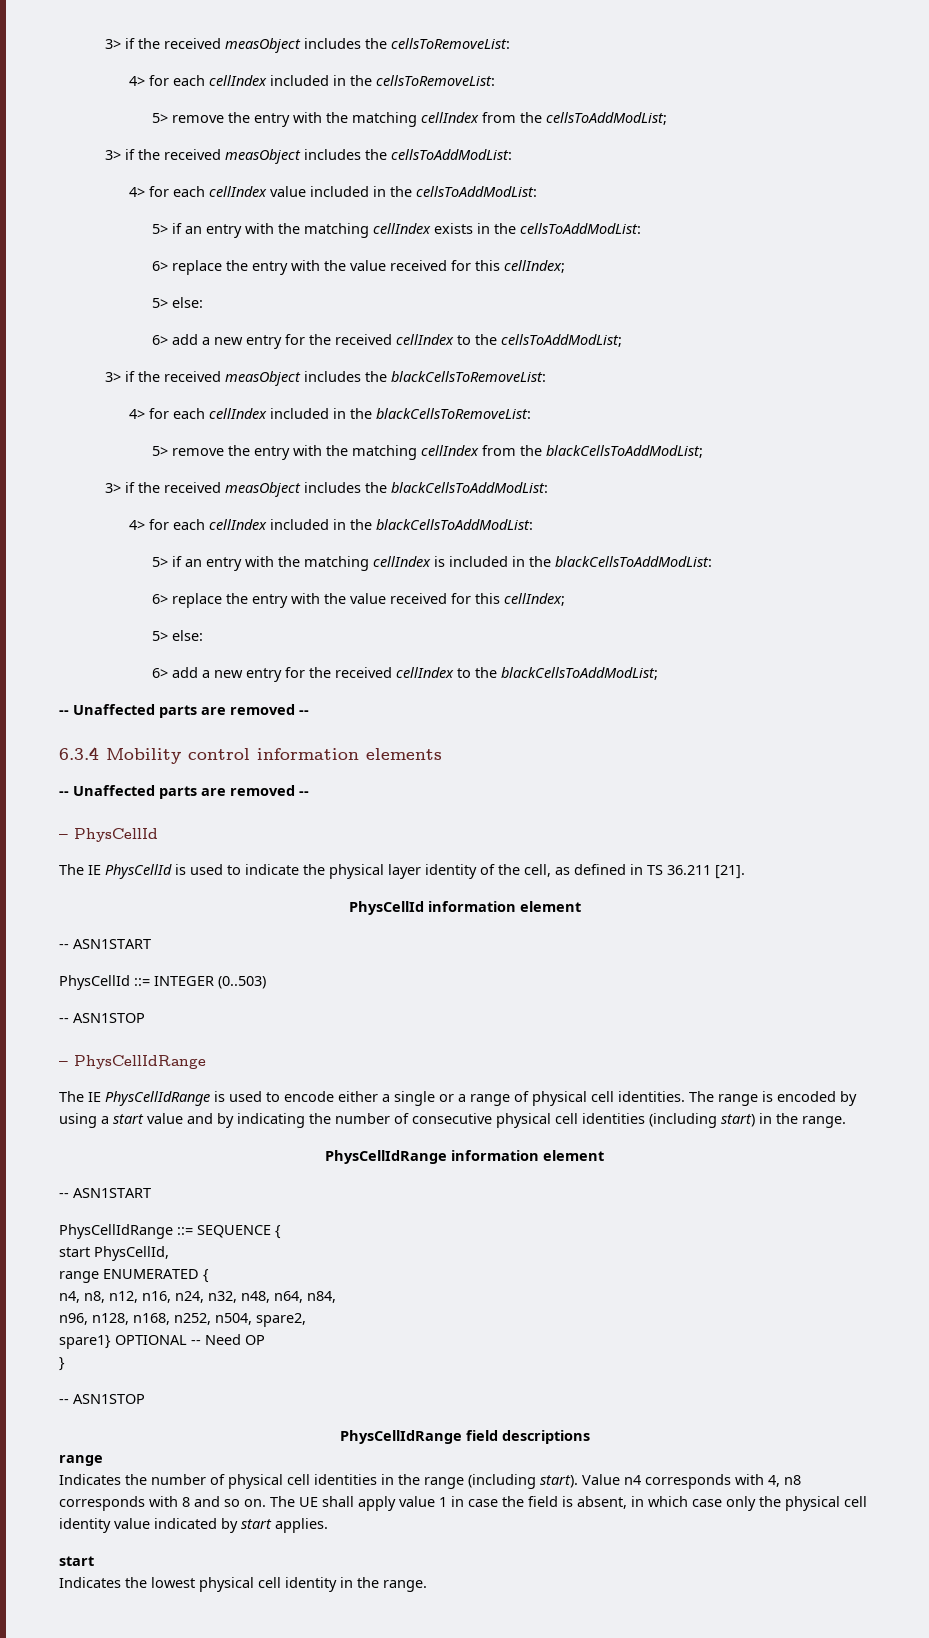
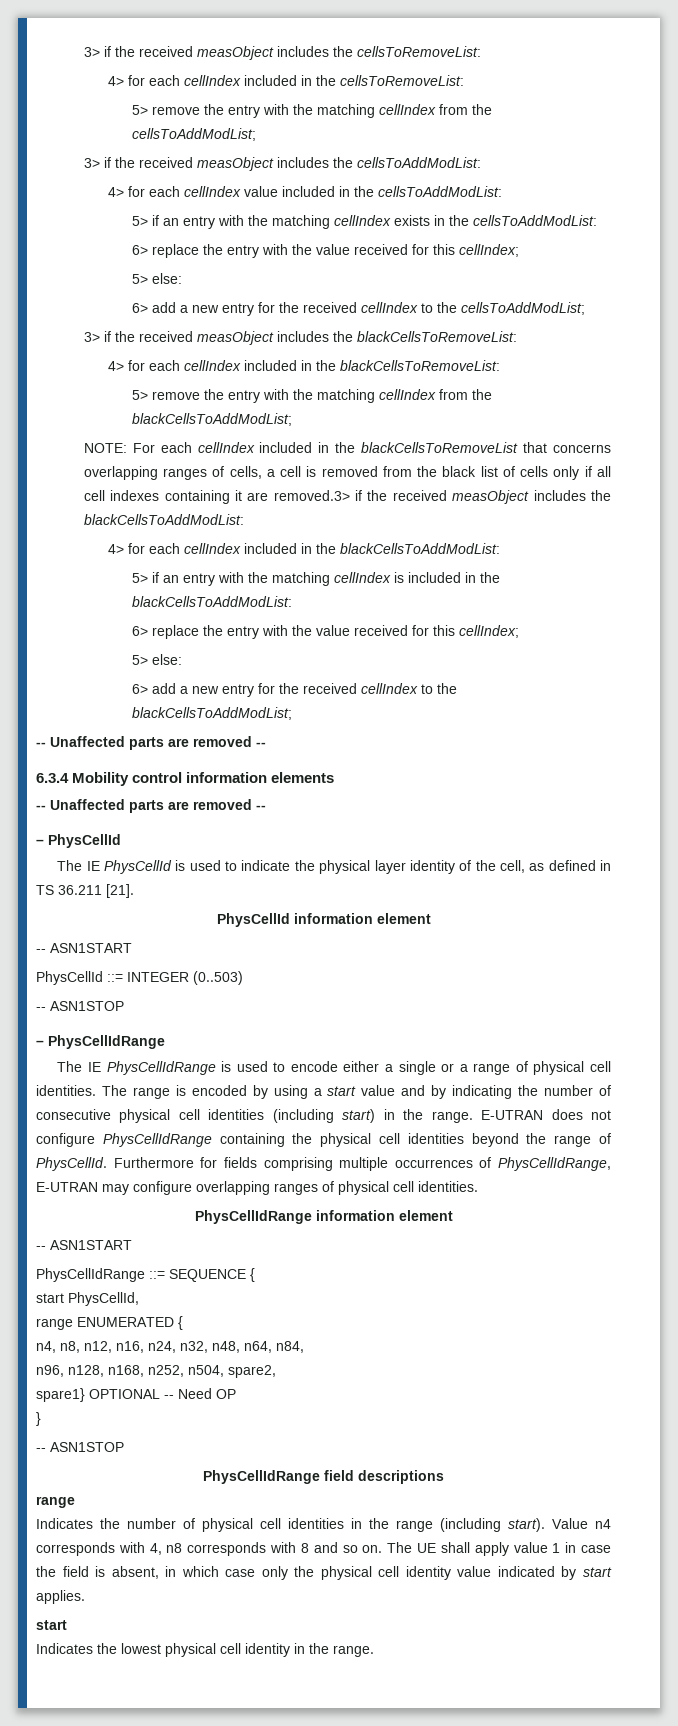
- 3> if the received measObject includes the blackCellsToAddModList:
+ NOTE: For each cellIndex included in the blackCellsToRemoveList that concerns overlapping ranges of cells, a cell is removed from the black list of cells only if all cell indexes containing it are removed.3> if the received measObject includes the blackCellsToAddModList:
+ E-UTRAN does not configure PhysCellIdRange containing the physical cell identities beyond the range of PhysCellId. Furthermore for fields comprising multiple occurrences of PhysCellIdRange, E-UTRAN may configure overlapping ranges of physical cell identities.

